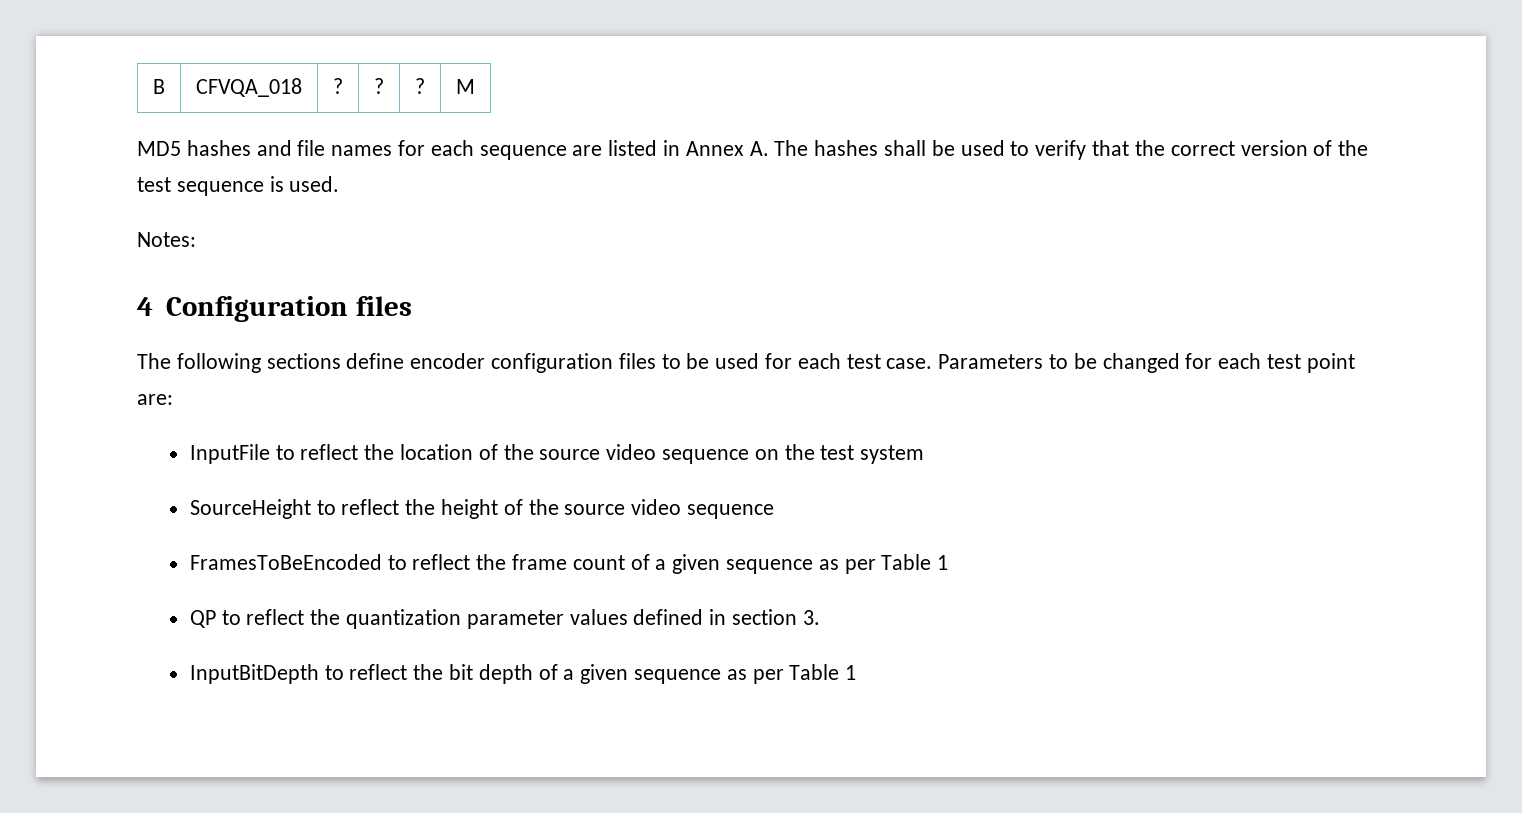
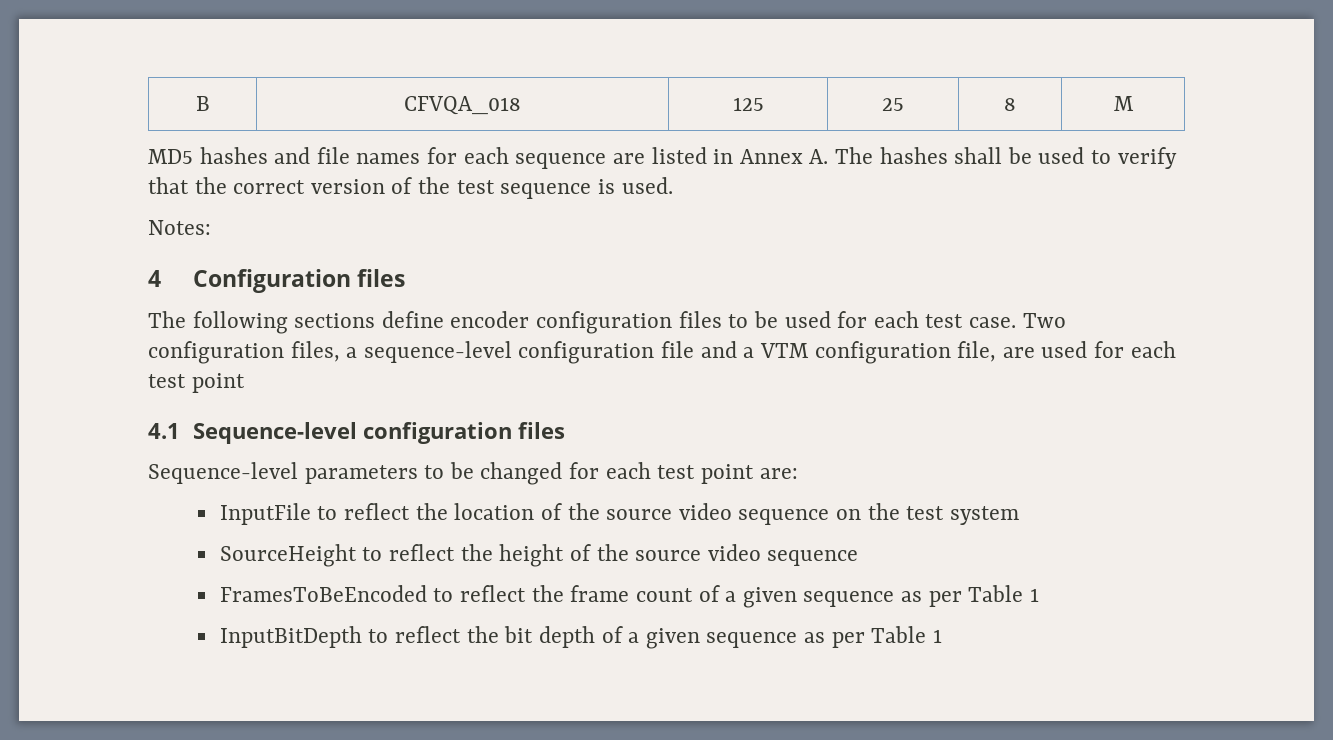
- B | CFVQA_018 | ? | ? | ? | M
+ B | CFVQA_018 | 125 | 25 | 8 | M
- Parameters to be changed for each test point are:
+ Two configuration files, a sequence-level configuration file and a VTM configuration file, are used for each test point
+ 4.1 Sequence-level configuration files
+ Sequence-level parameters to be changed for each test point are:
- QP to reflect the quantization parameter values defined in section 3.

